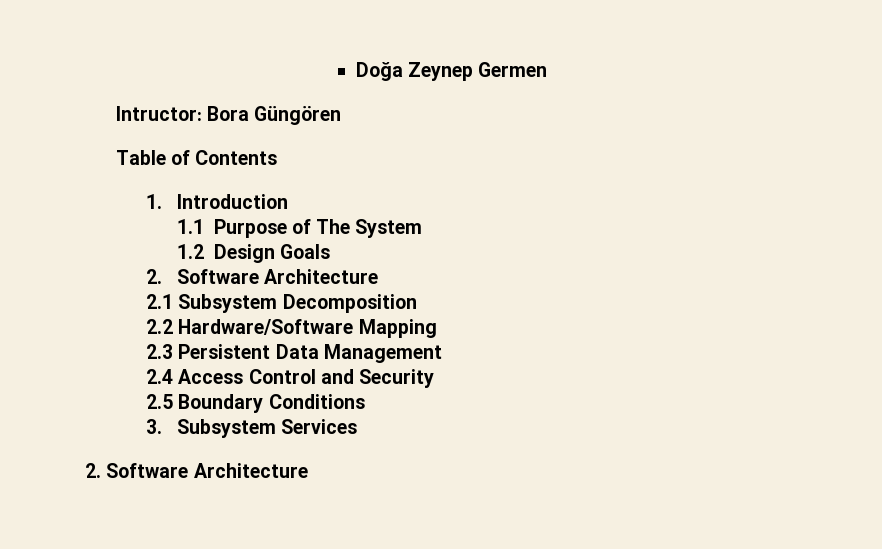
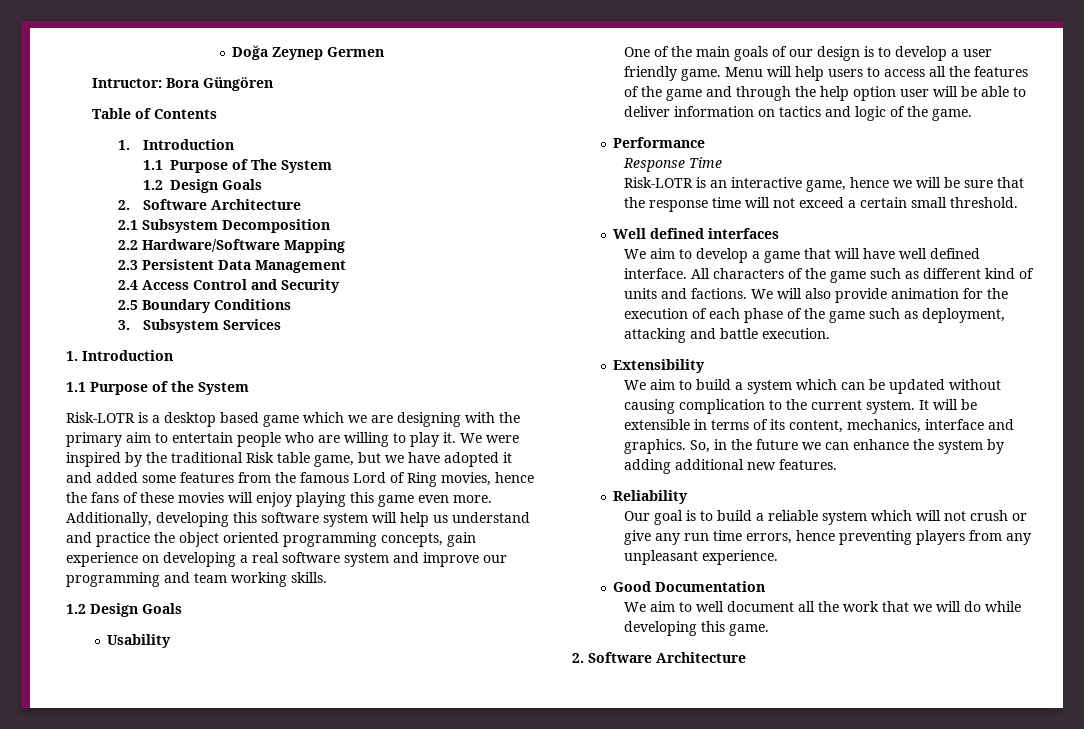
  3. Subsystem Services
+ 1. Introduction
+ 1.1 Purpose of the System
+ Risk-LOTR is a desktop based game which we are designing with the primary aim to entertain people who are willing to play it. We were inspired by the traditional Risk table game, but we have adopted it and added some features from the famous Lord of Ring movies, hence the fans of these movies will enjoy playing this game even more. Additionally, developing this software system will help us understand and practice the object oriented programming concepts, gain experience on developing a real software system and improve our programming and team working skills.
+ 1.2 Design Goals
+ Usability
+ One of the main goals of our design is to develop a user friendly game. Menu will help users to access all the features of the game and through the help option user will be able to deliver information on tactics and logic of the game.
+ Performance
+ Response Time
+ Risk-LOTR is an interactive game, hence we will be sure that the response time will not exceed a certain small threshold.
+ Well defined interfaces
+ We aim to develop a game that will have well defined interface. All characters of the game such as different kind of units and factions. We will also provide animation for the execution of each phase of the game such as deployment, attacking and battle execution.
+ Extensibility
+ We aim to build a system which can be updated without causing complication to the current system. It will be extensible in terms of its content, mechanics, interface and graphics. So, in the future we can enhance the system by adding additional new features.
+ Reliability
+ Our goal is to build a reliable system which will not crush or give any run time errors, hence preventing players from any unpleasant experience.
+ Good Documentation
+ We aim to well document all the work that we will do while developing this game.

